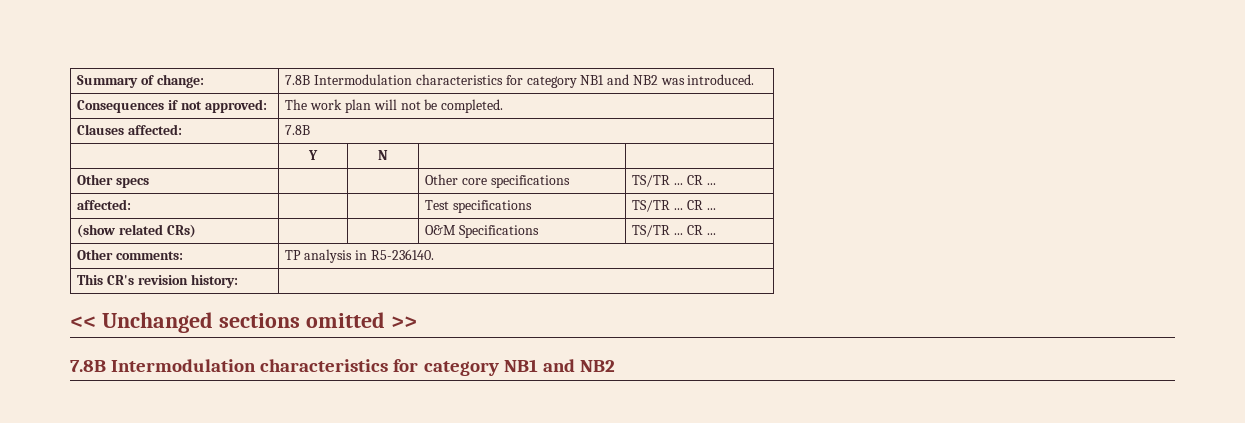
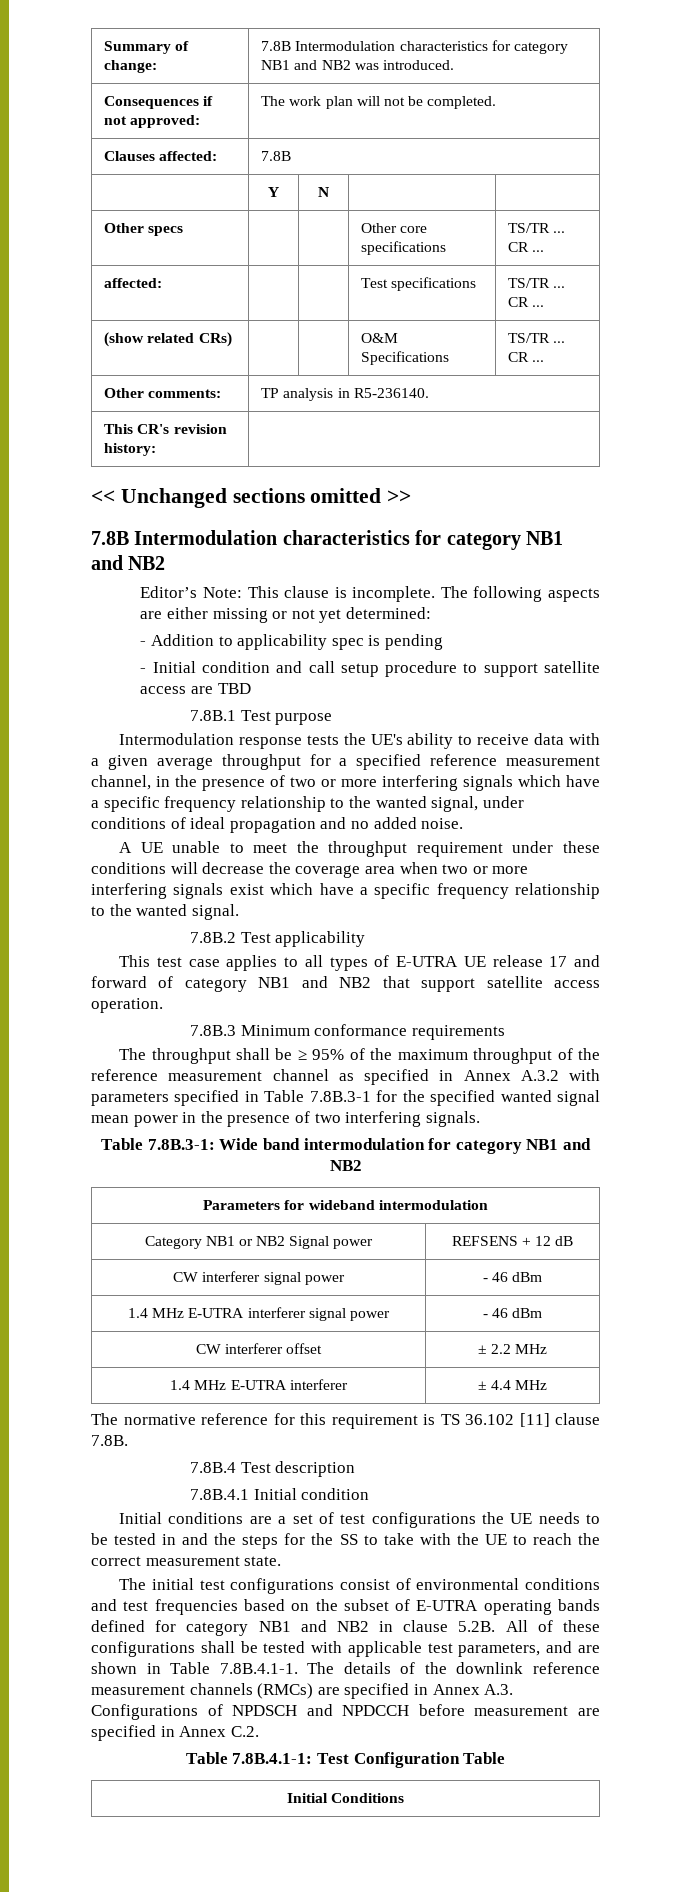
+ Editor’s Note: This clause is incomplete. The following aspects are either missing or not yet determined:
+ - Addition to applicability spec is pending
+ - Initial condition and call setup procedure to support satellite access are TBD
+ 7.8B.1 Test purpose
+ Intermodulation response tests the UE's ability to receive data with a given average throughput for a specified reference measurement channel, in the presence of two or more interfering signals which have a specific frequency relationship to the wanted signal, under conditions of ideal propagation and no added noise.
+ A UE unable to meet the throughput requirement under these conditions will decrease the coverage area when two or more interfering signals exist which have a specific frequency relationship to the wanted signal.
+ 7.8B.2 Test applicability
+ This test case applies to all types of E-UTRA UE release 17 and forward of category NB1 and NB2 that support satellite access operation.
+ 7.8B.3 Minimum conformance requirements
+ The throughput shall be ≥ 95% of the maximum throughput of the reference measurement channel as specified in Annex A.3.2 with parameters specified in Table 7.8B.3-1 for the specified wanted signal mean power in the presence of two interfering signals.
+ Table 7.8B.3-1: Wide band intermodulation for category NB1 and NB2
+ Parameters for wideband intermodulation
+ Category NB1 or NB2 Signal power | REFSENS + 12 dB
+ CW interferer signal power | - 46 dBm
+ 1.4 MHz E-UTRA interferer signal power | - 46 dBm
+ CW interferer offset | ± 2.2 MHz
+ 1.4 MHz E-UTRA interferer | ± 4.4 MHz
+ The normative reference for this requirement is TS 36.102 [11] clause 7.8B.
+ 7.8B.4 Test description
+ 7.8B.4.1 Initial condition
+ Initial conditions are a set of test configurations the UE needs to be tested in and the steps for the SS to take with the UE to reach the correct measurement state.
+ The initial test configurations consist of environmental conditions and test frequencies based on the subset of E-UTRA operating bands defined for category NB1 and NB2 in clause 5.2B. All of these configurations shall be tested with applicable test parameters, and are shown in Table 7.8B.4.1-1. The details of the downlink reference measurement channels (RMCs) are specified in Annex A.3. Configurations of NPDSCH and NPDCCH before measurement are specified in Annex C.2.
+ Table 7.8B.4.1-1: Test Configuration Table
+ Initial Conditions

